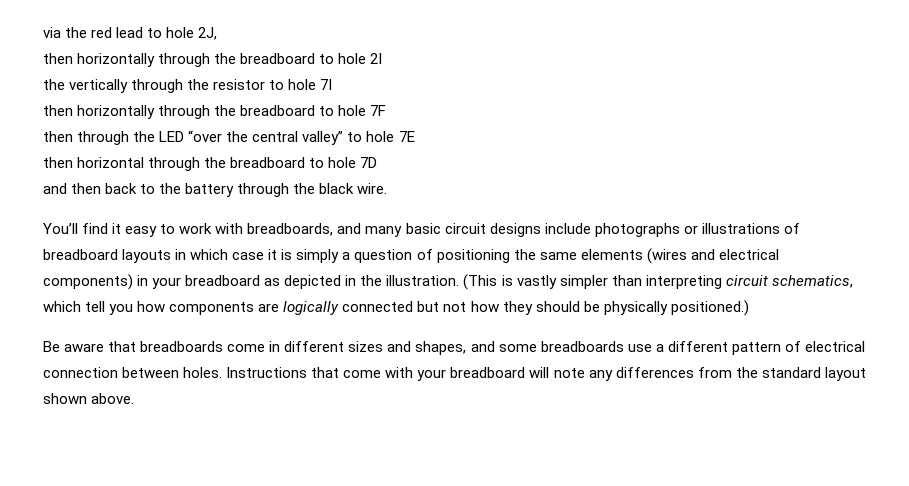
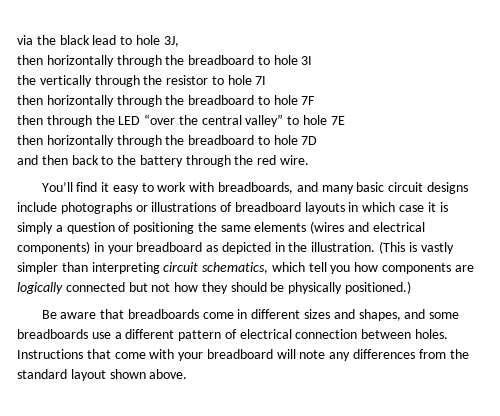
- via the red lead to hole 2J,
- then horizontally through the breadboard to hole 2I
+ via the black lead to hole 3J,
+ then horizontally through the breadboard to hole 3I
- then horizontal through the breadboard to hole 7D
+ then horizontally through the breadboard to hole 7D
- and then back to the battery through the black wire.
+ and then back to the battery through the red wire.

